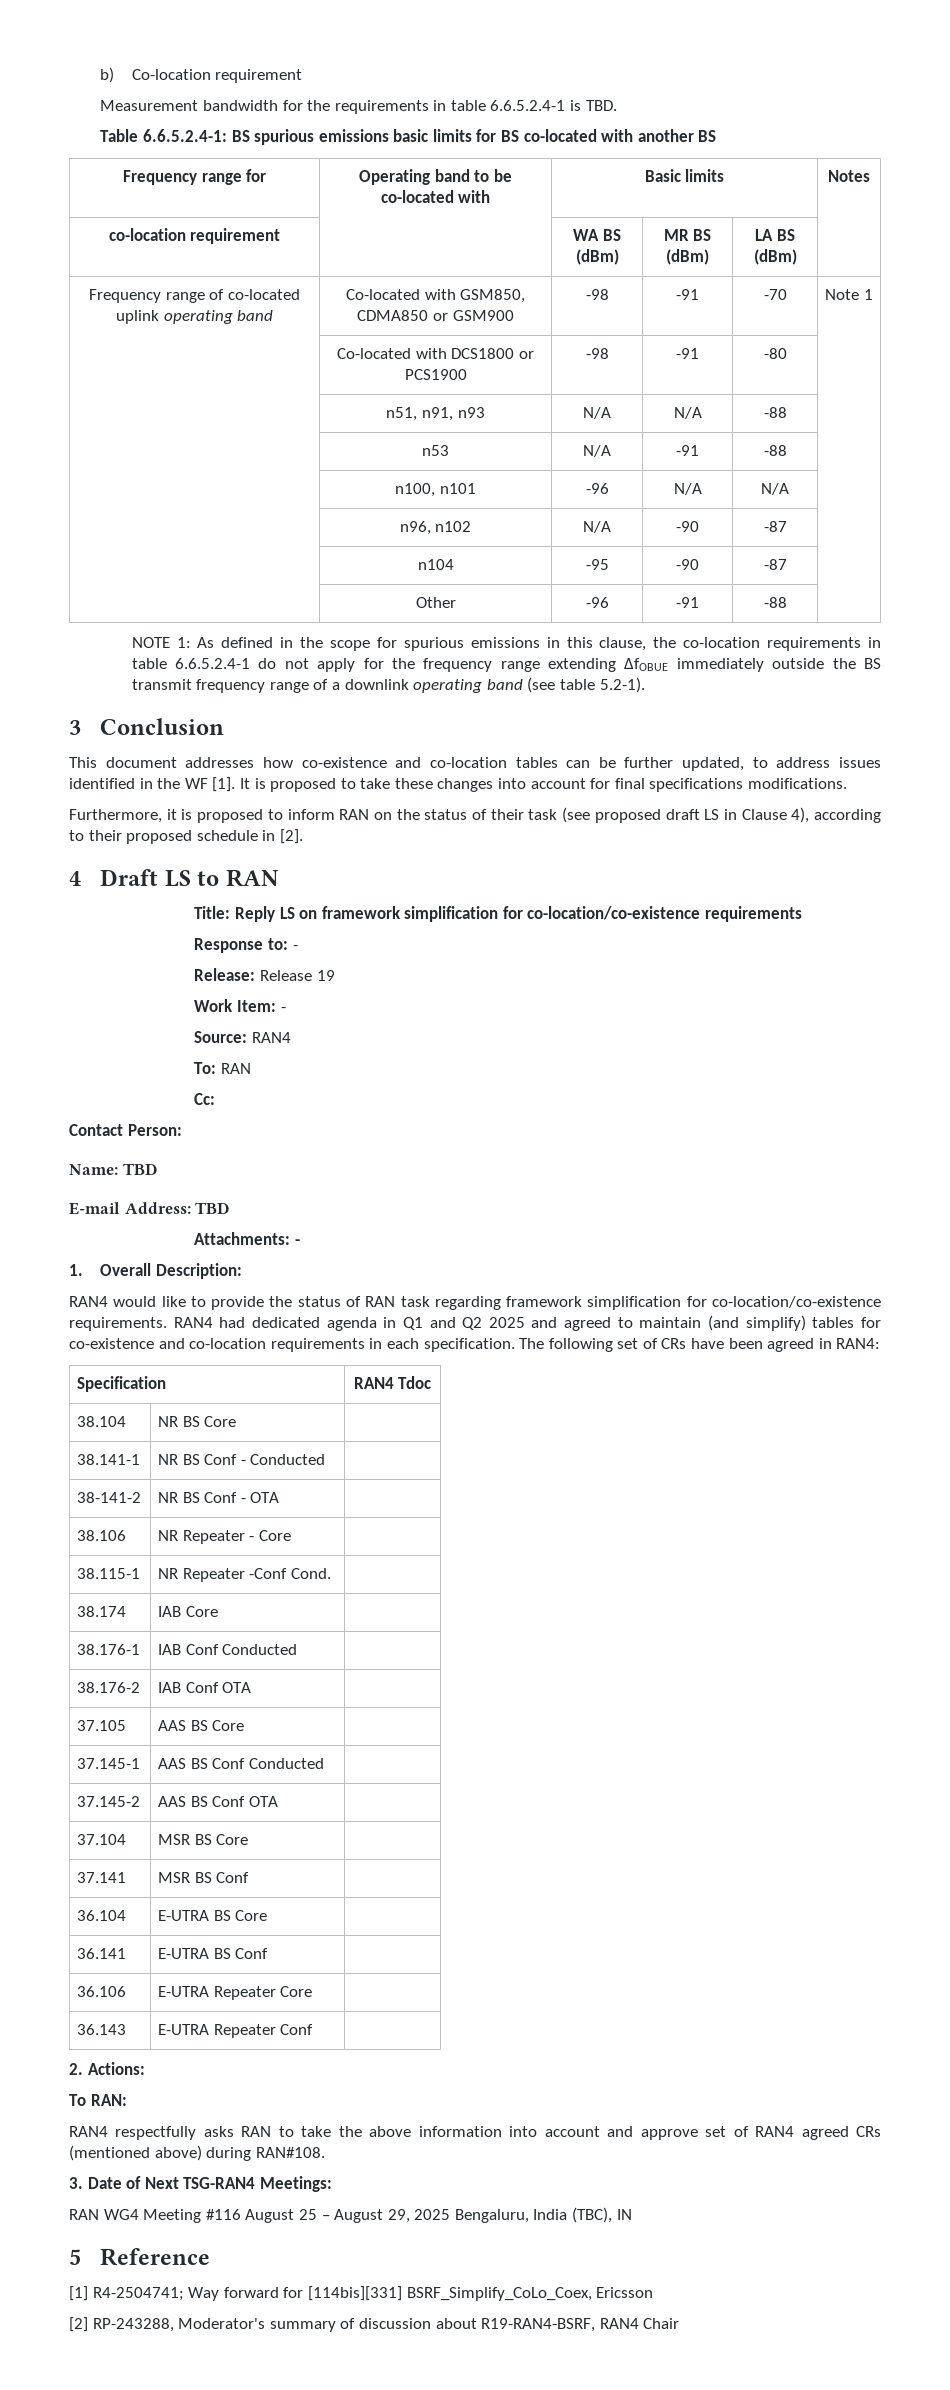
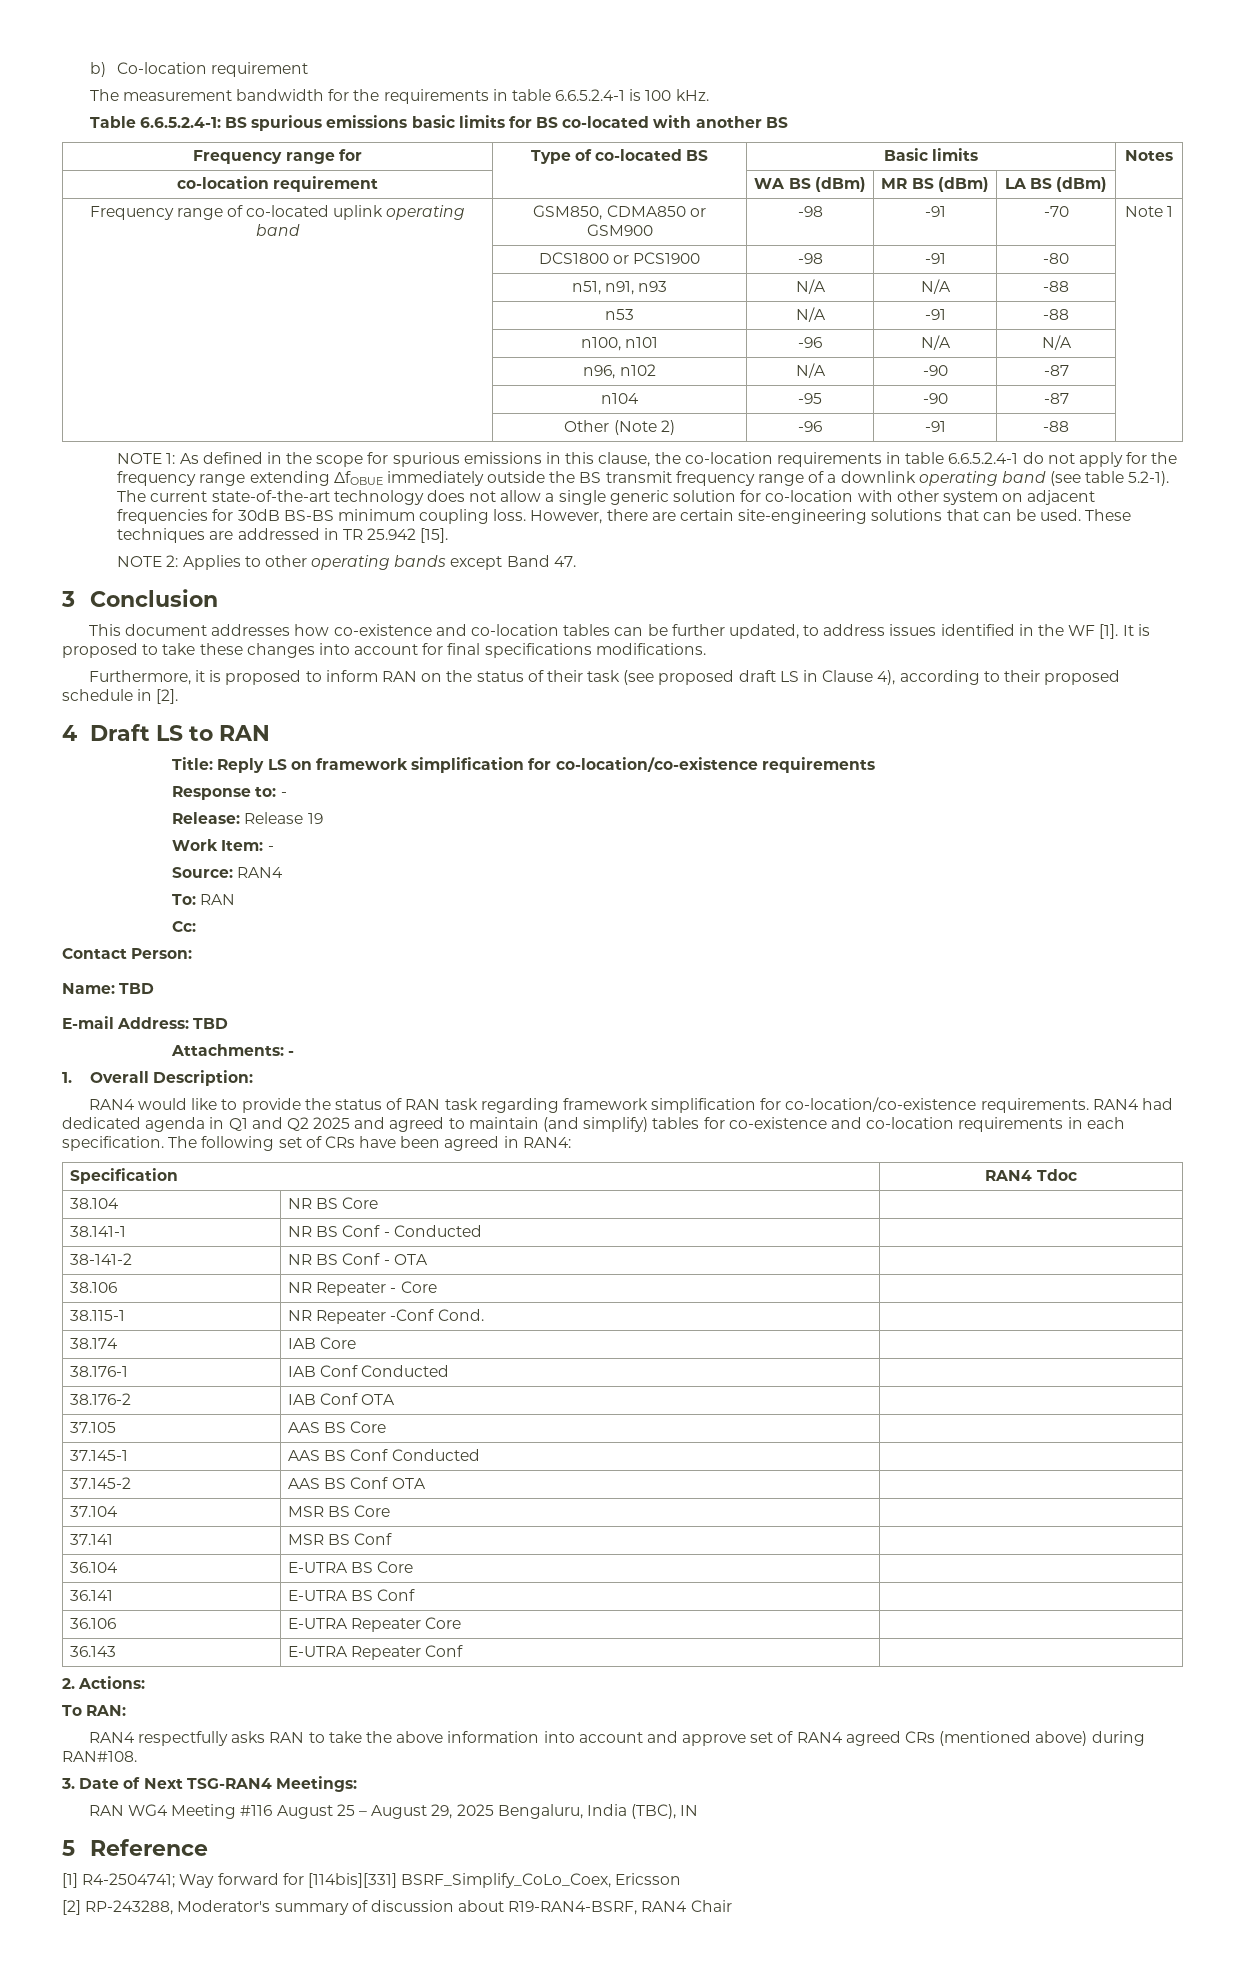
- Measurement bandwidth for the requirements in table 6.6.5.2.4-1 is TBD.
+ The measurement bandwidth for the requirements in table 6.6.5.2.4-1 is 100 kHz.
- Frequency range for | Operating band to be co-located with | Basic limits | Notes
+ Frequency range for | Type of co-located BS | Basic limits | Notes
- Frequency range of co-located uplink operating band | Co-located with GSM850, CDMA850 or GSM900 | -98 | -91 | -70 | Note 1
+ Frequency range of co-located uplink operating band | GSM850, CDMA850 or GSM900 | -98 | -91 | -70 | Note 1
- | Co-located with DCS1800 or PCS1900 | -98 | -91 | -80 |
+ | DCS1800 or PCS1900 | -98 | -91 | -80 |
- | Other | -96 | -91 | -88 |
+ | Other (Note 2) | -96 | -91 | -88 |
- NOTE 1: As defined in the scope for spurious emissions in this clause, the co-location requirements in table 6.6.5.2.4-1 do not apply for the frequency range extending ΔfOBUE immediately outside the BS transmit frequency range of a downlink operating band (see table 5.2-1).
+ NOTE 1: As defined in the scope for spurious emissions in this clause, the co-location requirements in table 6.6.5.2.4-1 do not apply for the frequency range extending ΔfOBUE immediately outside the BS transmit frequency range of a downlink operating band (see table 5.2-1). The current state-of-the-art technology does not allow a single generic solution for co-location with other system on adjacent frequencies for 30dB BS-BS minimum coupling loss. However, there are certain site-engineering solutions that can be used. These techniques are addressed in TR 25.942 [15].
+ NOTE 2: Applies to other operating bands except Band 47.

